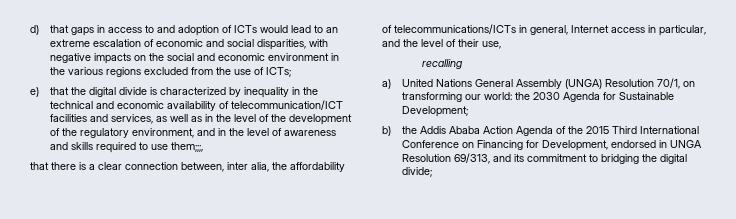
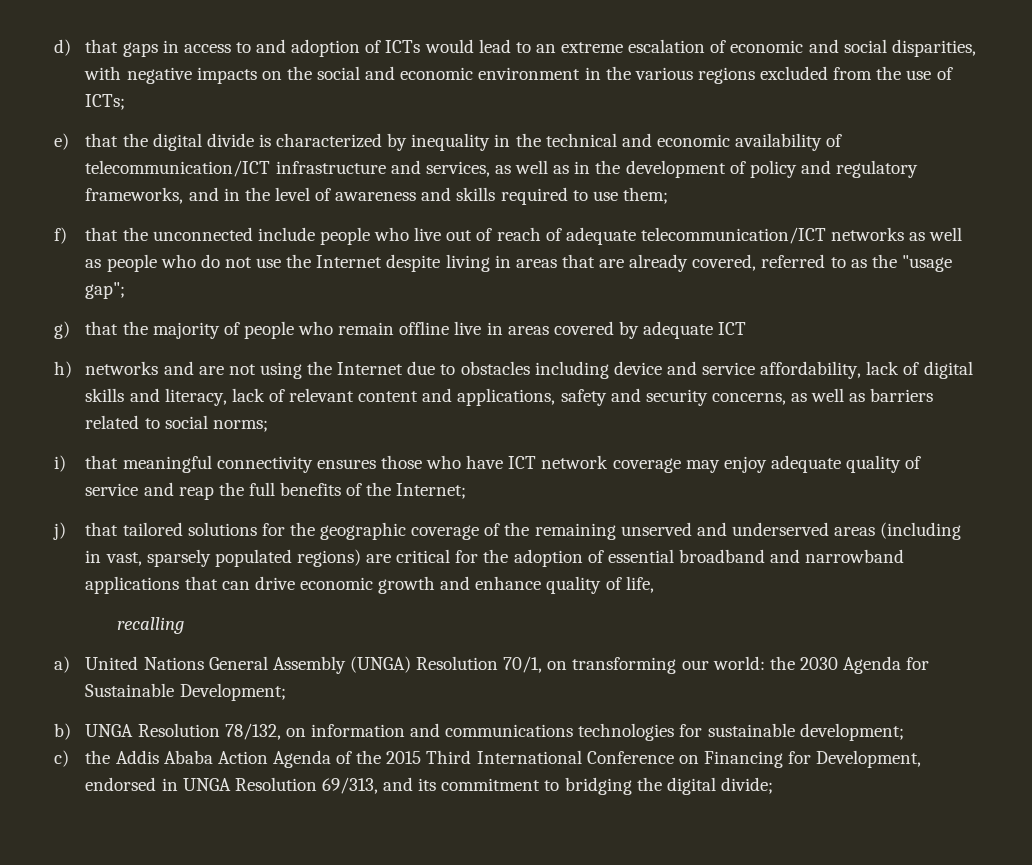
- e) that the digital divide is characterized by inequality in the technical and economic availability of telecommunication/ICT facilities and services, as well as in the level of the development of the regulatory environment, and in the level of awareness and skills required to use them;;;,
- that there is a clear connection between, inter alia, the affordability of telecommunications/ICTs in general, Internet access in particular, and the level of their use,
+ e) that the digital divide is characterized by inequality in the technical and economic availability of telecommunication/ICT infrastructure and services, as well as in the development of policy and regulatory frameworks, and in the level of awareness and skills required to use them;
+ f) that the unconnected include people who live out of reach of adequate telecommunication/ICT networks as well as people who do not use the Internet despite living in areas that are already covered, referred to as the "usage gap";
+ g) that the majority of people who remain offline live in areas covered by adequate ICT
+ h) networks and are not using the Internet due to obstacles including device and service affordability, lack of digital skills and literacy, lack of relevant content and applications, safety and security concerns, as well as barriers related to social norms;
+ i) that meaningful connectivity ensures those who have ICT network coverage may enjoy adequate quality of service and reap the full benefits of the Internet;
+ j) that tailored solutions for the geographic coverage of the remaining unserved and underserved areas (including in vast, sparsely populated regions) are critical for the adoption of essential broadband and narrowband applications that can drive economic growth and enhance quality of life,
- b) the Addis Ababa Action Agenda of the 2015 Third International Conference on Financing for Development, endorsed in UNGA Resolution 69/313, and its commitment to bridging the digital divide;
+ b) UNGA Resolution 78/132, on information and communications technologies for sustainable development;
+ c) the Addis Ababa Action Agenda of the 2015 Third International Conference on Financing for Development, endorsed in UNGA Resolution 69/313, and its commitment to bridging the digital divide;

